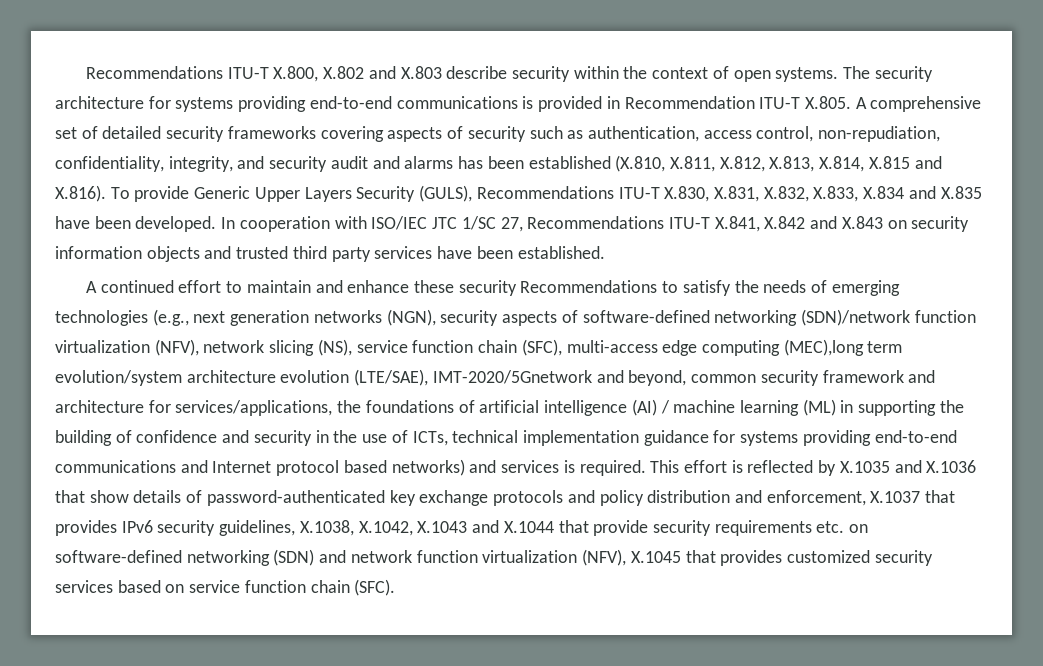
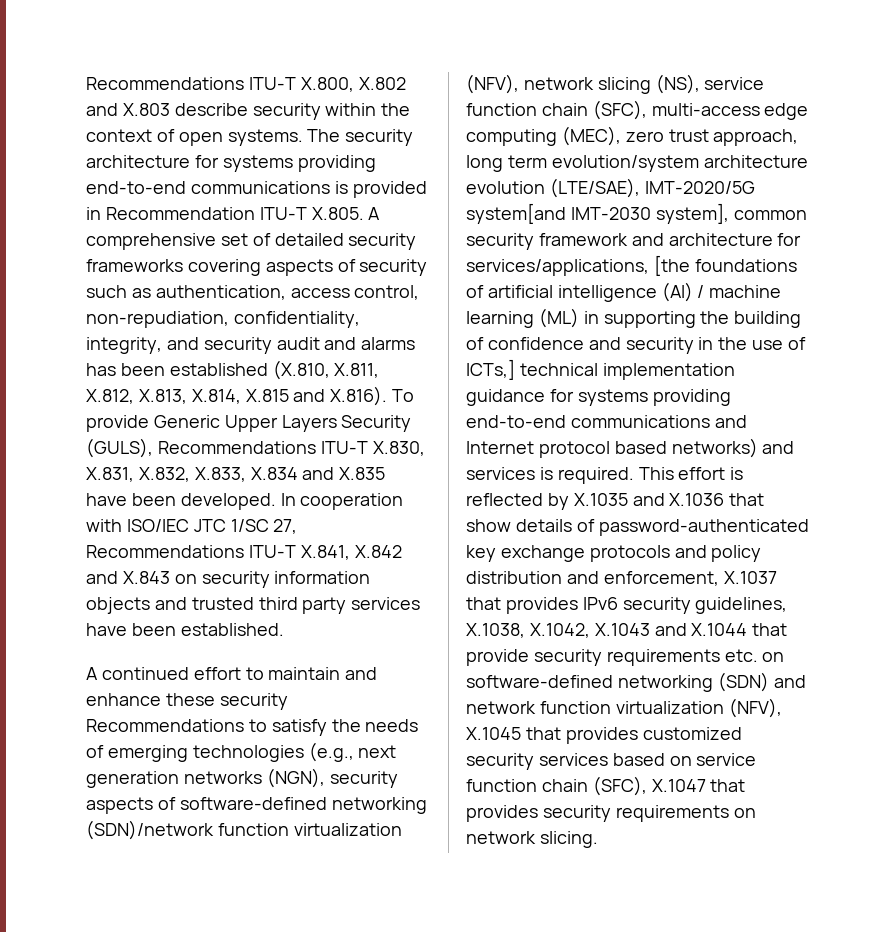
- A continued effort to maintain and enhance these security Recommendations to satisfy the needs of emerging technologies (e.g., next generation networks (NGN), security aspects of software-defined networking (SDN)/network function virtualization (NFV), network slicing (NS), service function chain (SFC), multi-access edge computing (MEC),long term evolution/system architecture evolution (LTE/SAE), IMT-2020/5Gnetwork and beyond, common security framework and architecture for services/applications, the foundations of artificial intelligence (AI) / machine learning (ML) in supporting the building of confidence and security in the use of ICTs, technical implementation guidance for systems providing end-to-end communications and Internet protocol based networks) and services is required.
+ A continued effort to maintain and enhance these security Recommendations to satisfy the needs of emerging technologies (e.g., next generation networks (NGN), security aspects of software-defined networking (SDN)/network function virtualization (NFV), network slicing (NS), service function chain (SFC), multi-access edge computing (MEC), zero trust approach, long term evolution/system architecture evolution (LTE/SAE), IMT-2020/5G system[and IMT-2030 system], common security framework and architecture for services/applications, [the foundations of artificial intelligence (AI) / machine learning (ML) in supporting the building of confidence and security in the use of ICTs,] technical implementation guidance for systems providing end-to-end communications and Internet protocol based networks) and services is required.
- This effort is reflected by X.1035 and X.1036 that show details of password-authenticated key exchange protocols and policy distribution and enforcement, X.1037 that provides IPv6 security guidelines, X.1038, X.1042, X.1043 and X.1044 that provide security requirements etc. on software-defined networking (SDN) and network function virtualization (NFV), X.1045 that provides customized security services based on service function chain (SFC).
+ This effort is reflected by X.1035 and X.1036 that show details of password-authenticated key exchange protocols and policy distribution and enforcement, X.1037 that provides IPv6 security guidelines, X.1038, X.1042, X.1043 and X.1044 that provide security requirements etc. on software-defined networking (SDN) and network function virtualization (NFV), X.1045 that provides customized security services based on service function chain (SFC), X.1047 that provides security requirements on network slicing.

